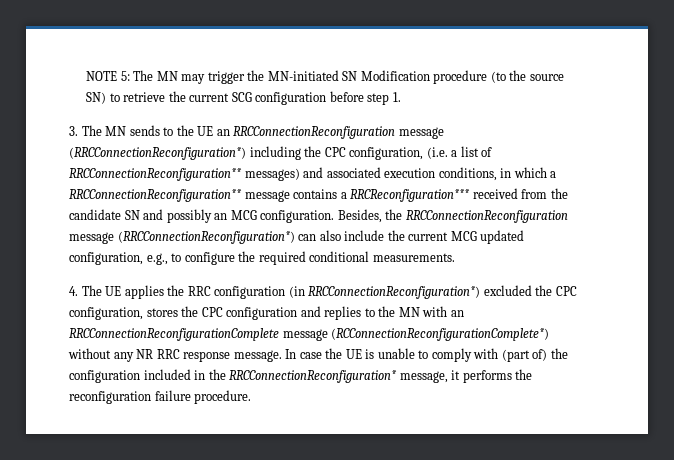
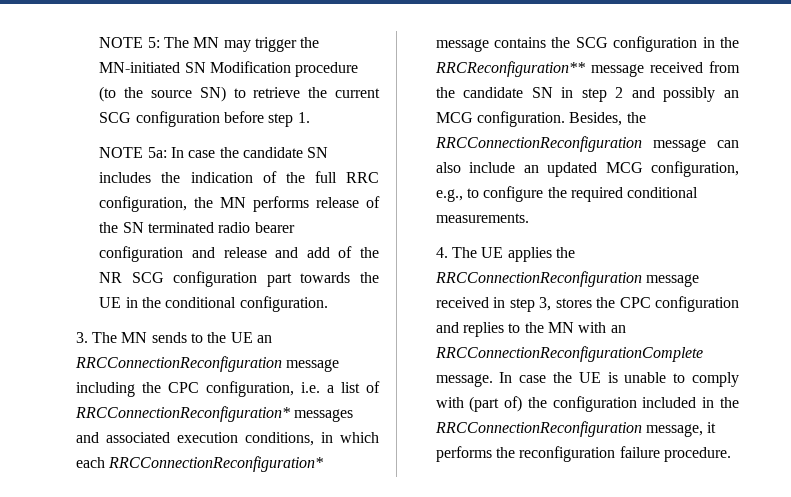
+ NOTE 5a: In case the candidate SN includes the indication of the full RRC configuration, the MN performs release of the SN terminated radio bearer configuration and release and add of the NR SCG configuration part towards the UE in the conditional configuration.
- 3. The MN sends to the UE an RRCConnectionReconfiguration message (RRCConnectionReconfiguration*) including the CPC configuration, (i.e. a list of RRCConnectionReconfiguration** messages) and associated execution conditions, in which a RRCConnectionReconfiguration** message contains a RRCReconfiguration*** received from the candidate SN and possibly an MCG configuration.
+ 3. The MN sends to the UE an RRCConnectionReconfiguration message including the CPC configuration, i.e. a list of RRCConnectionReconfiguration* messages and associated execution conditions, in which each RRCConnectionReconfiguration* message contains the SCG configuration in the RRCReconfiguration** message received from the candidate SN in step 2 and possibly an MCG configuration.
- Besides, the RRCConnectionReconfiguration message (RRCConnectionReconfiguration*) can also include the current MCG updated configuration, e.g., to configure the required conditional measurements.
+ Besides, the RRCConnectionReconfiguration message can also include an updated MCG configuration, e.g., to configure the required conditional measurements.
- 4. The UE applies the RRC configuration (in RRCConnectionReconfiguration*) excluded the CPC configuration, stores the CPC configuration and replies to the MN with an RRCConnectionReconfigurationComplete message (RCConnectionReconfigurationComplete*) without any NR RRC response message.
+ 4. The UE applies the RRCConnectionReconfiguration message received in step 3, stores the CPC configuration and replies to the MN with an RRCConnectionReconfigurationComplete message.
- In case the UE is unable to comply with (part of) the configuration included in the RRCConnectionReconfiguration* message, it performs the reconfiguration failure procedure.
+ In case the UE is unable to comply with (part of) the configuration included in the RRCConnectionReconfiguration message, it performs the reconfiguration failure procedure.

